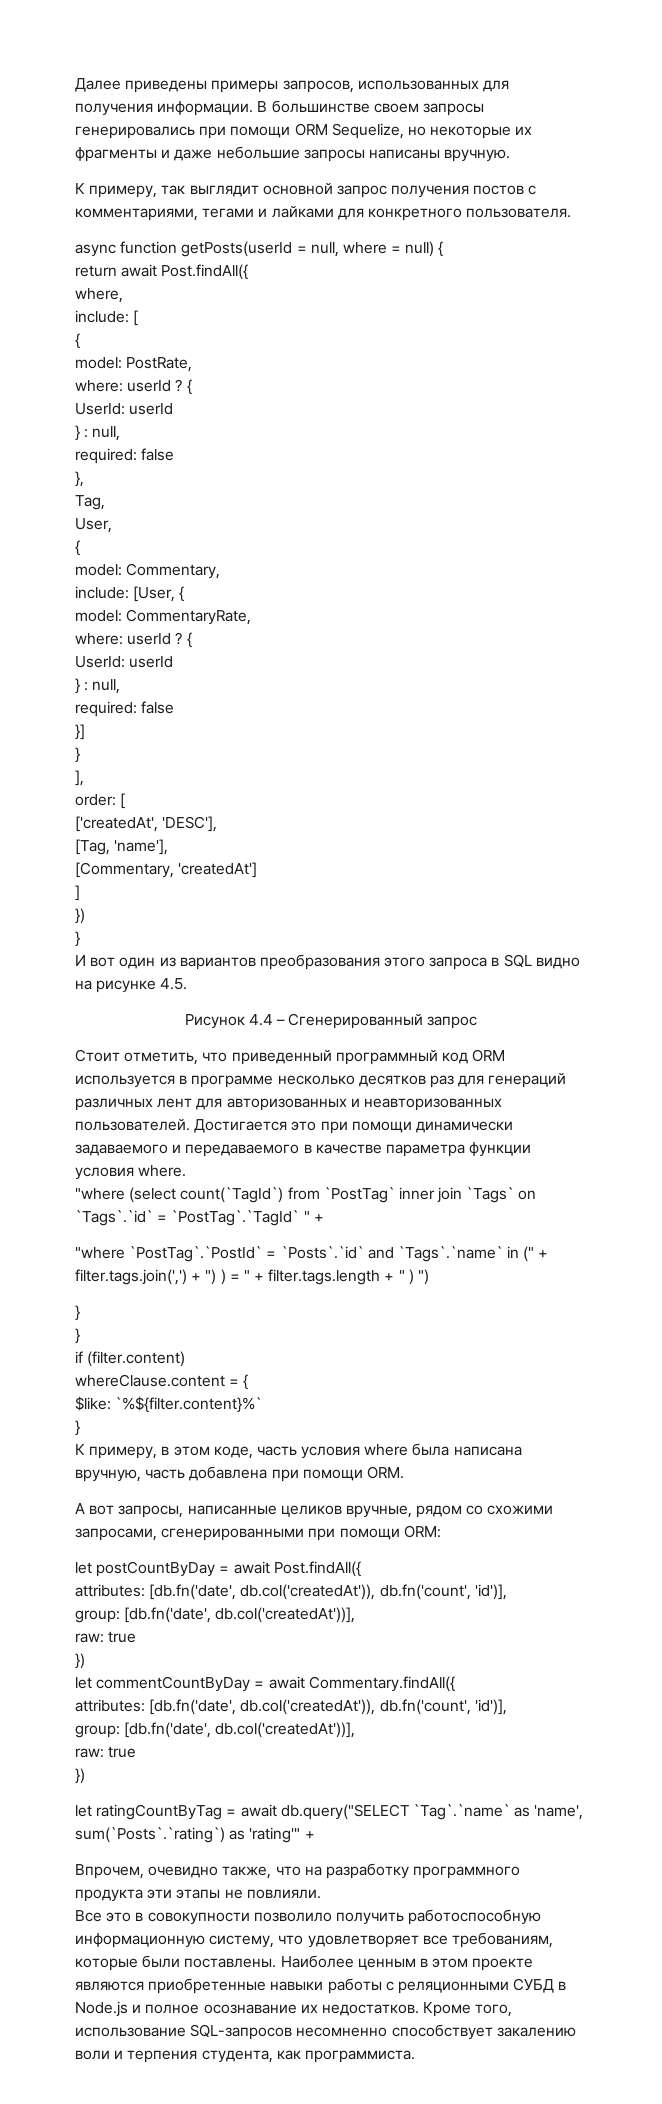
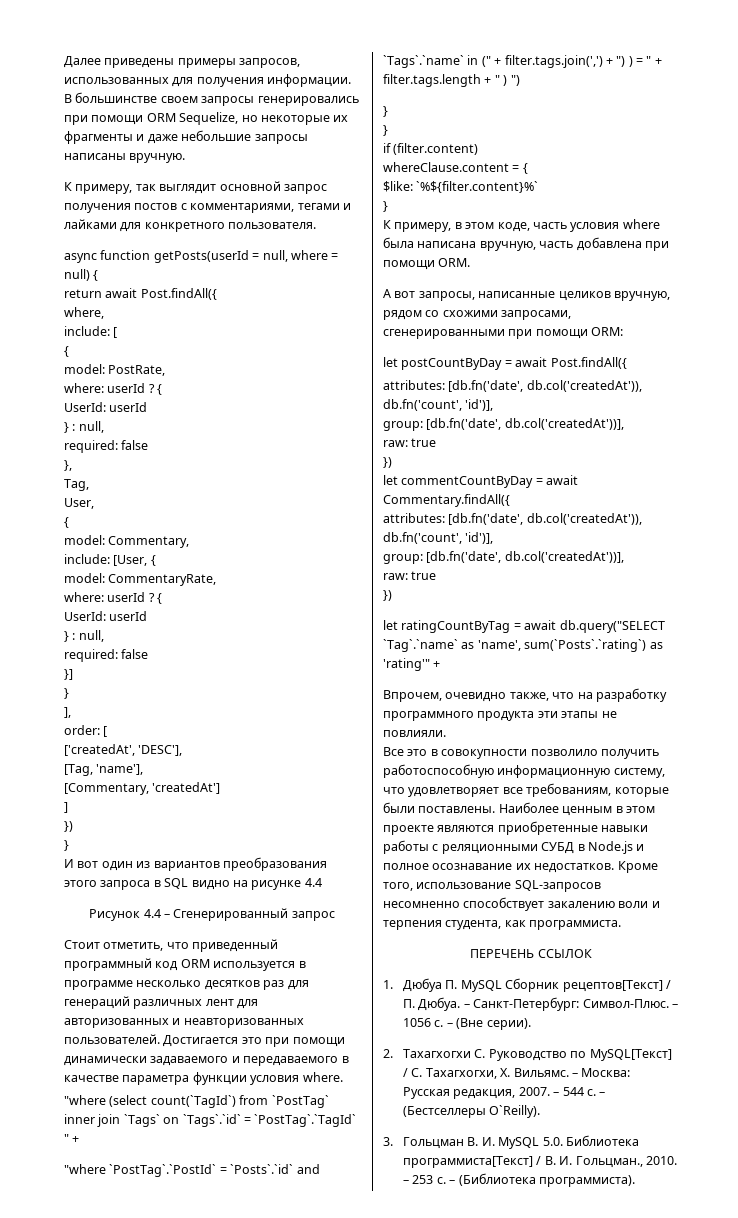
- И вот один из вариантов преобразования этого запроса в SQL видно на рисунке 4.5.
+ И вот один из вариантов преобразования этого запроса в SQL видно на рисунке 4.4
- А вот запросы, написанные целиков вручные, рядом со схожими запросами, сгенерированными при помощи ORM:
+ А вот запросы, написанные целиков вручную, рядом со схожими запросами, сгенерированными при помощи ORM:
+ ПЕРЕЧЕНЬ ССЫЛОК
+ 1. Дюбуа П. MySQL Сборник рецептов[Текст] / П. Дюбуа. – Санкт-Петербург: Символ-Плюс. – 1056 с. – (Вне серии).
+ 2. Тахагхогхи С. Руководство по MySQL[Текст] / С. Тахагхогхи, Х. Вильямс. – Москва: Русская редакция, 2007. – 544 с. – (Бестселлеры O`Reilly).
+ 3. Гольцман В. И. MySQL 5.0. Библиотека программиста[Текст] / В. И. Гольцман., 2010. – 253 с. – (Библиотека программиста).

